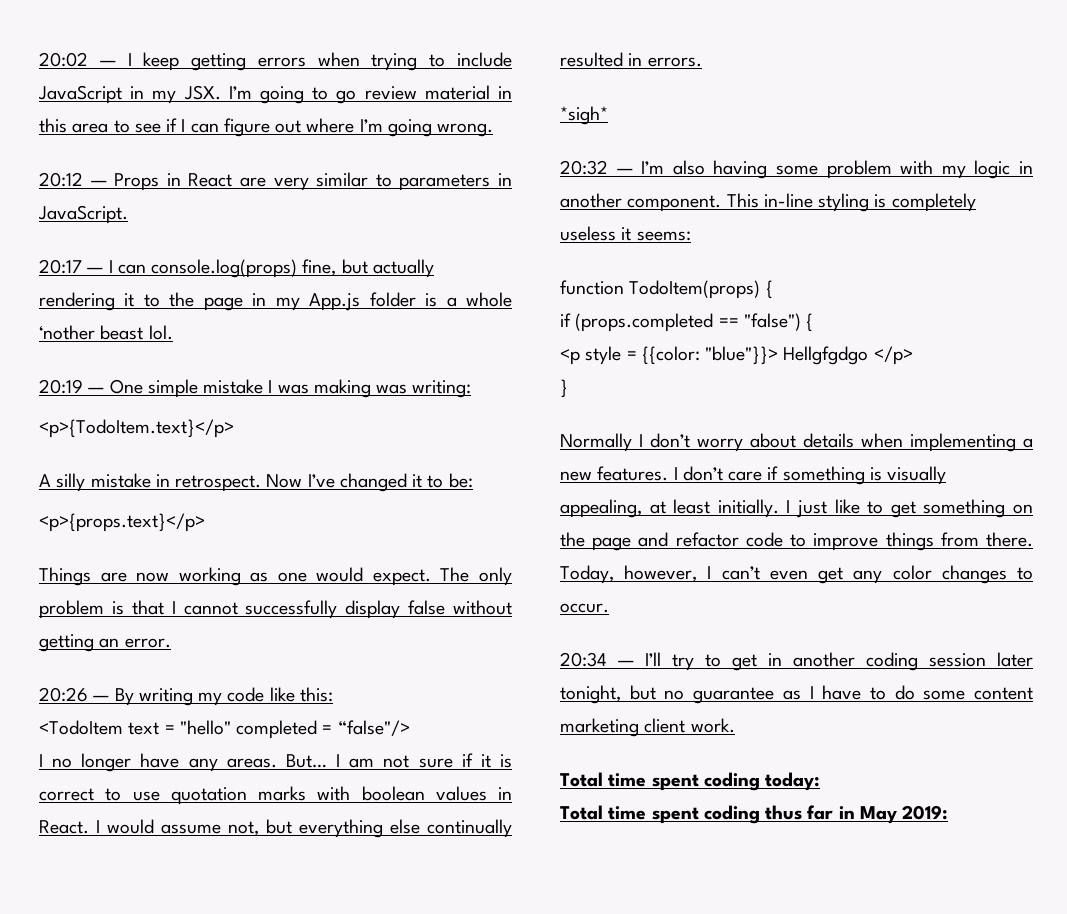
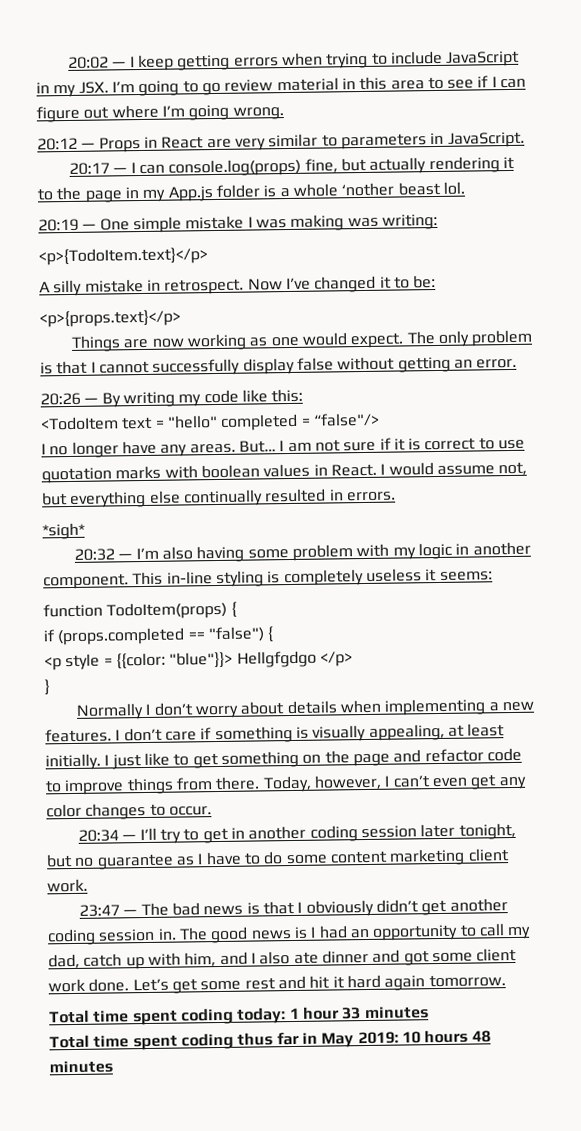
+ 23:47 — The bad news is that I obviously didn’t get another coding session in. The good news is I had an opportunity to call my dad, catch up with him, and I also ate dinner and got some client work done. Let’s get some rest and hit it hard again tomorrow.
- Total time spent coding today:
+ Total time spent coding today: 1 hour 33 minutes
- Total time spent coding thus far in May 2019:
+ Total time spent coding thus far in May 2019: 10 hours 48 minutes

